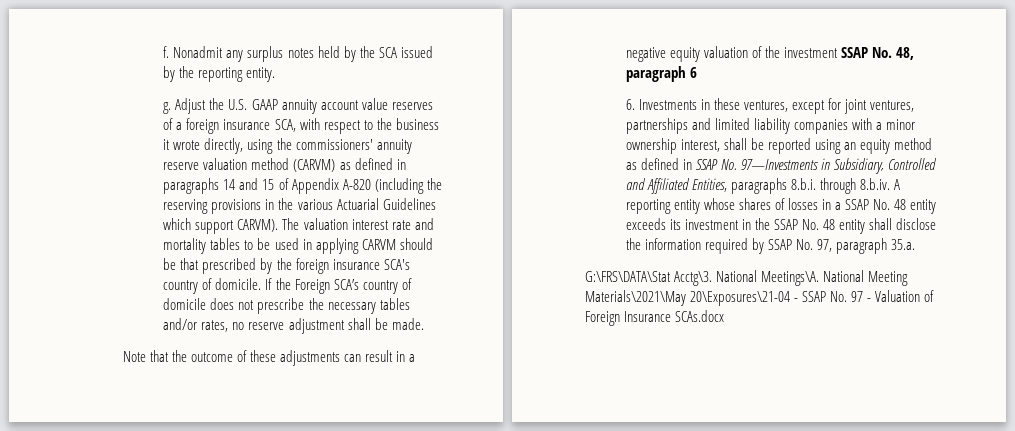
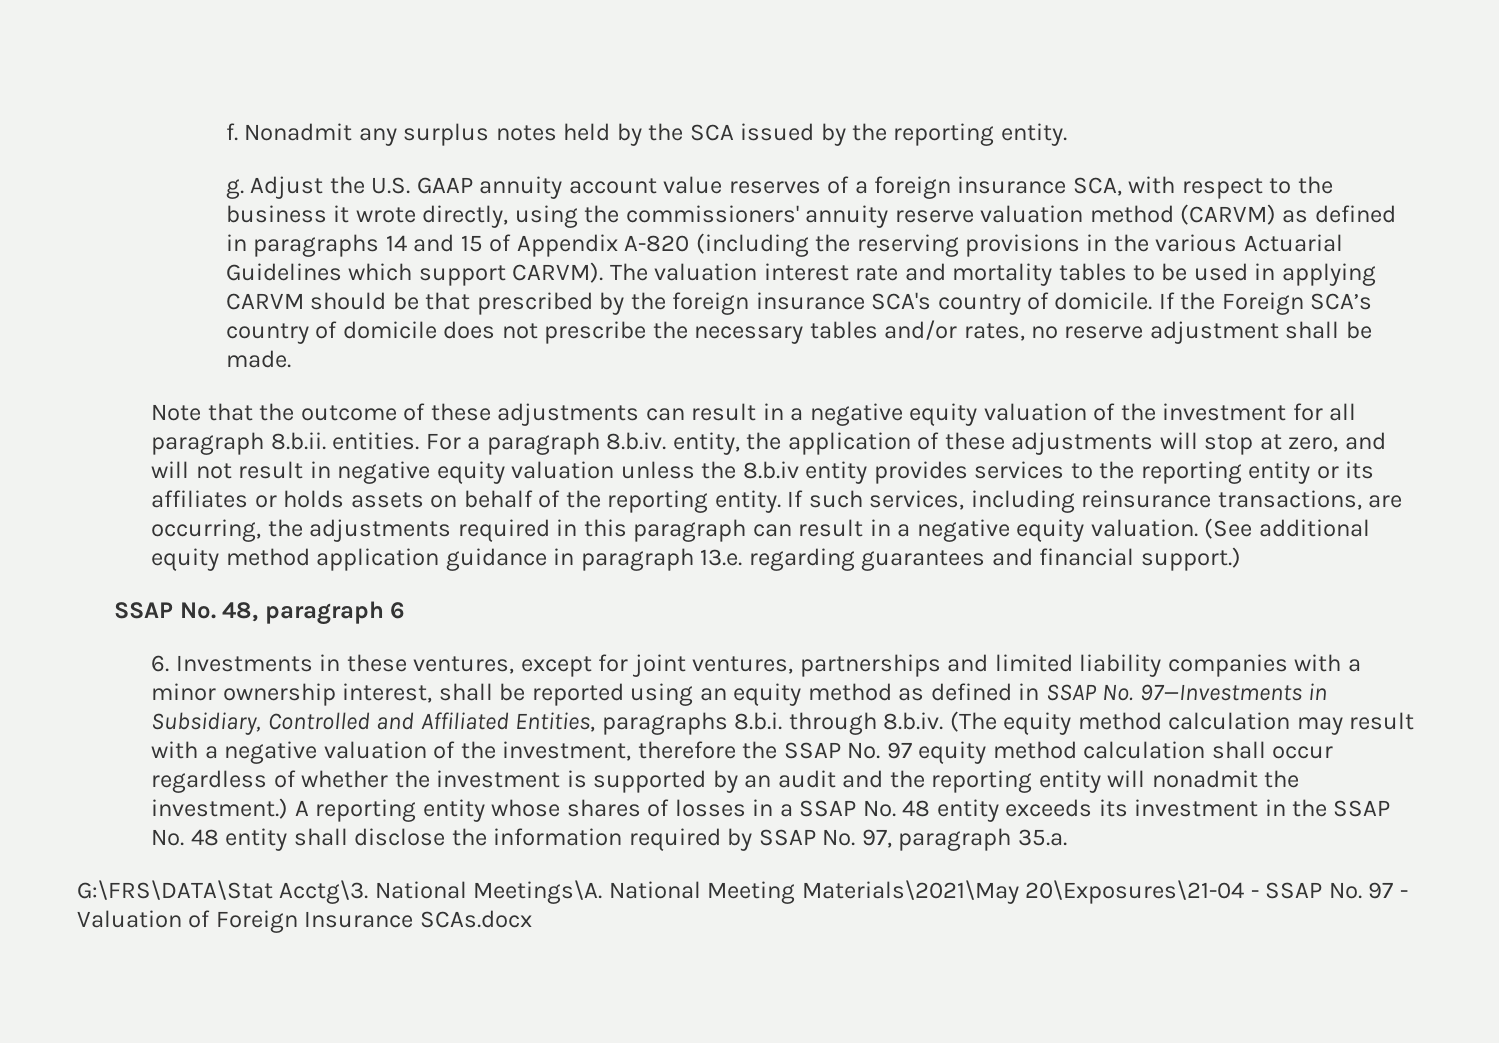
- Note that the outcome of these adjustments can result in a negative equity valuation of the investment SSAP No. 48, paragraph 6
+ Note that the outcome of these adjustments can result in a negative equity valuation of the investment for all paragraph 8.b.ii. entities. For a paragraph 8.b.iv. entity, the application of these adjustments will stop at zero, and will not result in negative equity valuation unless the 8.b.iv entity provides services to the reporting entity or its affiliates or holds assets on behalf of the reporting entity. If such services, including reinsurance transactions, are occurring, the adjustments required in this paragraph can result in a negative equity valuation. (See additional equity method application guidance in paragraph 13.e. regarding guarantees and financial support.)
+ SSAP No. 48, paragraph 6
- 6. Investments in these ventures, except for joint ventures, partnerships and limited liability companies with a minor ownership interest, shall be reported using an equity method as defined in SSAP No. 97—Investments in Subsidiary, Controlled and Affiliated Entities, paragraphs 8.b.i. through 8.b.iv. A reporting entity whose shares of losses in a SSAP No. 48 entity exceeds its investment in the SSAP No. 48 entity shall disclose the information required by SSAP No. 97, paragraph 35.a.
+ 6. Investments in these ventures, except for joint ventures, partnerships and limited liability companies with a minor ownership interest, shall be reported using an equity method as defined in SSAP No. 97—Investments in Subsidiary, Controlled and Affiliated Entities, paragraphs 8.b.i. through 8.b.iv. (The equity method calculation may result with a negative valuation of the investment, therefore the SSAP No. 97 equity method calculation shall occur regardless of whether the investment is supported by an audit and the reporting entity will nonadmit the investment.) A reporting entity whose shares of losses in a SSAP No. 48 entity exceeds its investment in the SSAP No. 48 entity shall disclose the information required by SSAP No. 97, paragraph 35.a.

